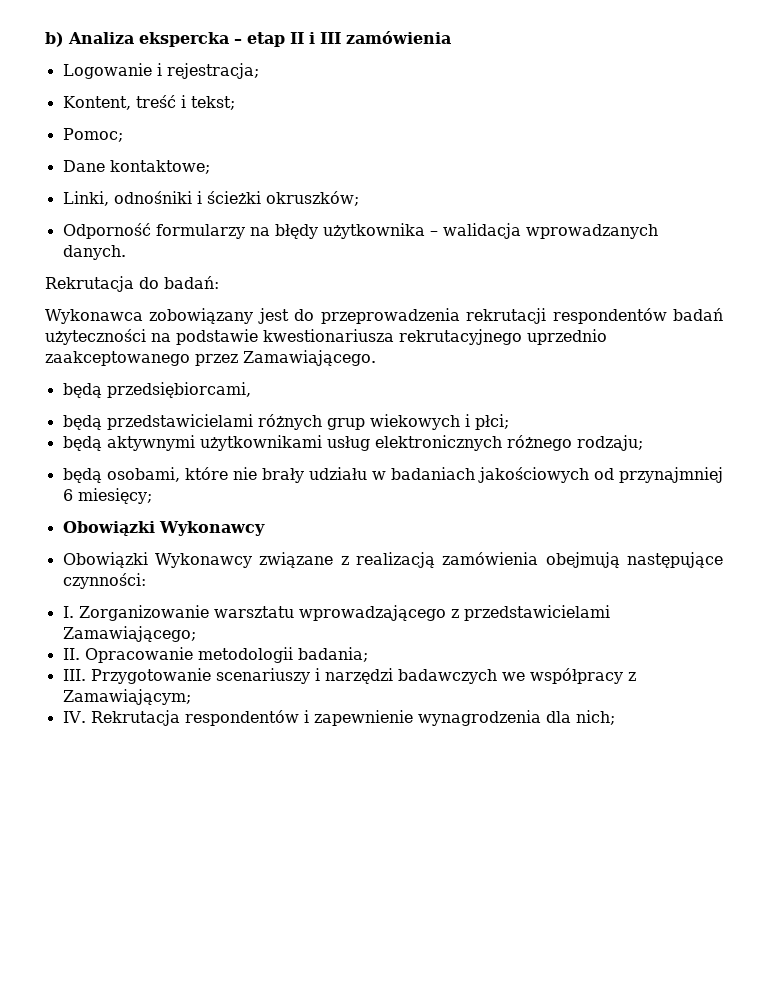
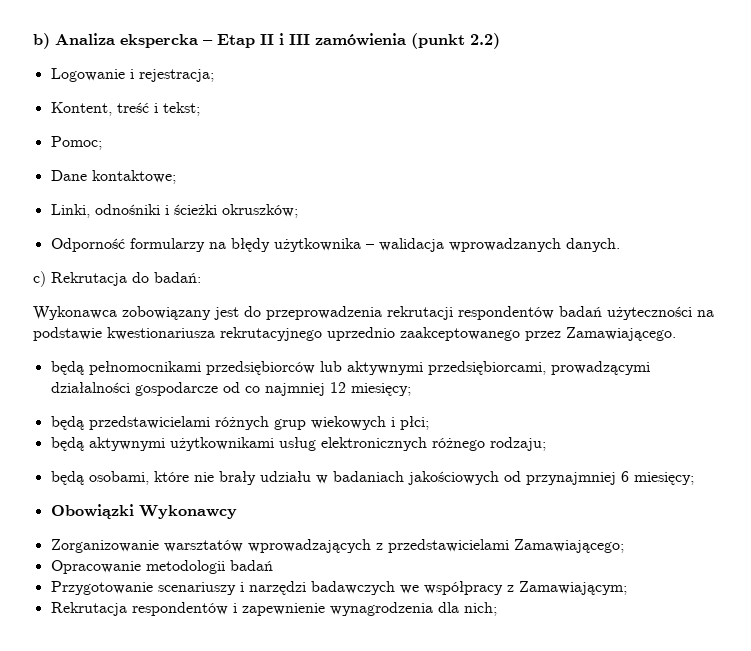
- b) Analiza ekspercka – etap II i III zamówienia
+ b) Analiza ekspercka – Etap II i III zamówienia (punkt 2.2)
- Rekrutacja do badań:
+ c) Rekrutacja do badań:
- będą przedsiębiorcami,
+ będą pełnomocnikami przedsiębiorców lub aktywnymi przedsiębiorcami, prowadzącymi działalności gospodarcze od co najmniej 12 miesięcy;
- Obowiązki Wykonawcy związane z realizacją zamówienia obejmują następujące czynności:
- I. Zorganizowanie warsztatu wprowadzającego z przedstawicielami Zamawiającego;
+ Zorganizowanie warsztatów wprowadzających z przedstawicielami Zamawiającego;
- II. Opracowanie metodologii badania;
- III. Przygotowanie scenariuszy i narzędzi badawczych we współpracy z Zamawiającym;
+ Opracowanie metodologii badań
+ Przygotowanie scenariuszy i narzędzi badawczych we współpracy z Zamawiającym;
- IV. Rekrutacja respondentów i zapewnienie wynagrodzenia dla nich;
+ Rekrutacja respondentów i zapewnienie wynagrodzenia dla nich;

